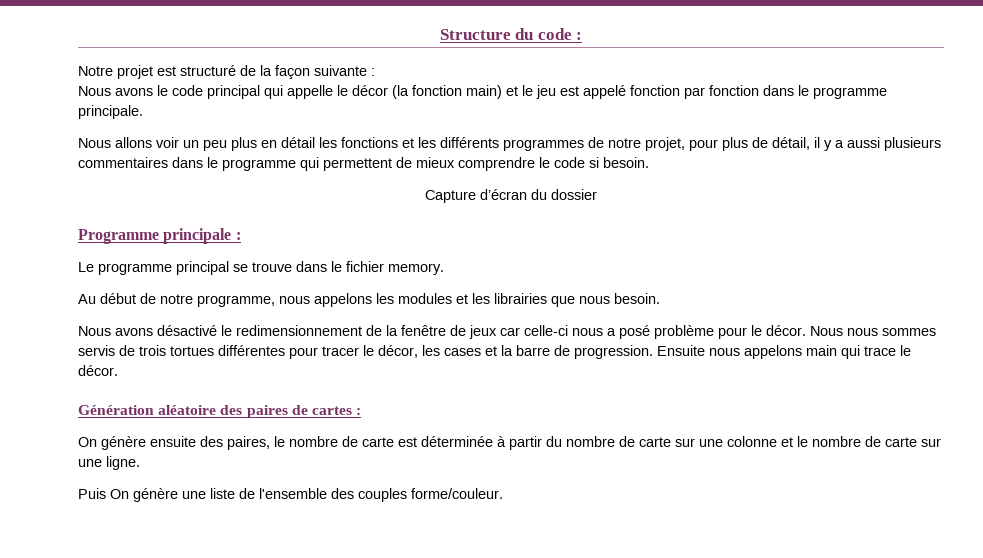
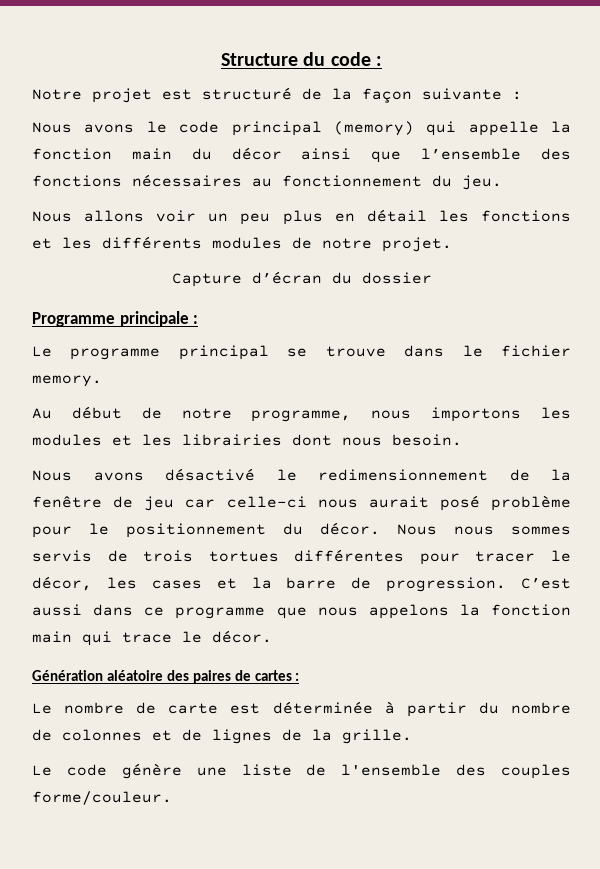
- Nous avons le code principal qui appelle le décor (la fonction main) et le jeu est appelé fonction par fonction dans le programme principale.
+ Nous avons le code principal (memory) qui appelle la fonction main du décor ainsi que l’ensemble des fonctions nécessaires au fonctionnement du jeu.
- Nous allons voir un peu plus en détail les fonctions et les différents programmes de notre projet, pour plus de détail, il y a aussi plusieurs commentaires dans le programme qui permettent de mieux comprendre le code si besoin.
+ Nous allons voir un peu plus en détail les fonctions et les différents modules de notre projet.
- Au début de notre programme, nous appelons les modules et les librairies que nous besoin.
+ Au début de notre programme, nous importons les modules et les librairies dont nous besoin.
- Nous avons désactivé le redimensionnement de la fenêtre de jeux car celle-ci nous a posé problème pour le décor.
+ Nous avons désactivé le redimensionnement de la fenêtre de jeu car celle-ci nous aurait posé problème pour le positionnement du décor.
- Ensuite nous appelons main qui trace le décor.
+ C’est aussi dans ce programme que nous appelons la fonction main qui trace le décor.
- On génère ensuite des paires, le nombre de carte est déterminée à partir du nombre de carte sur une colonne et le nombre de carte sur une ligne.
- Puis On génère une liste de l'ensemble des couples forme/couleur.
+ Le nombre de carte est déterminée à partir du nombre de colonnes et de lignes de la grille.
+ Le code génère une liste de l'ensemble des couples forme/couleur.

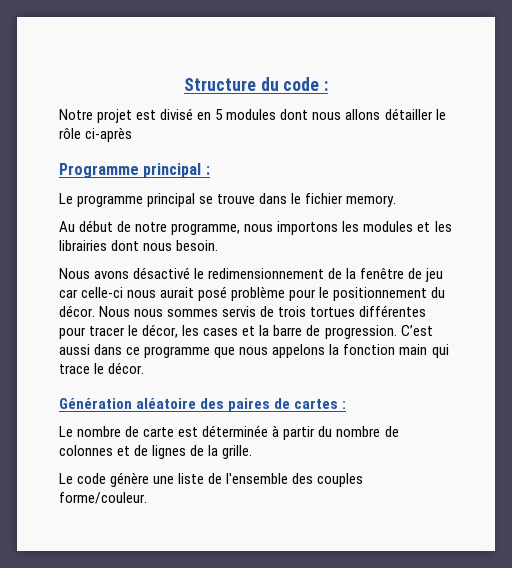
- Notre projet est structuré de la façon suivante :
- Nous avons le code principal (memory) qui appelle la fonction main du décor ainsi que l’ensemble des fonctions nécessaires au fonctionnement du jeu.
- Nous allons voir un peu plus en détail les fonctions et les différents modules de notre projet.
- Capture d’écran du dossier
+ Notre projet est divisé en 5 modules dont nous allons détailler le rôle ci-après
- Programme principale :
+ Programme principal :

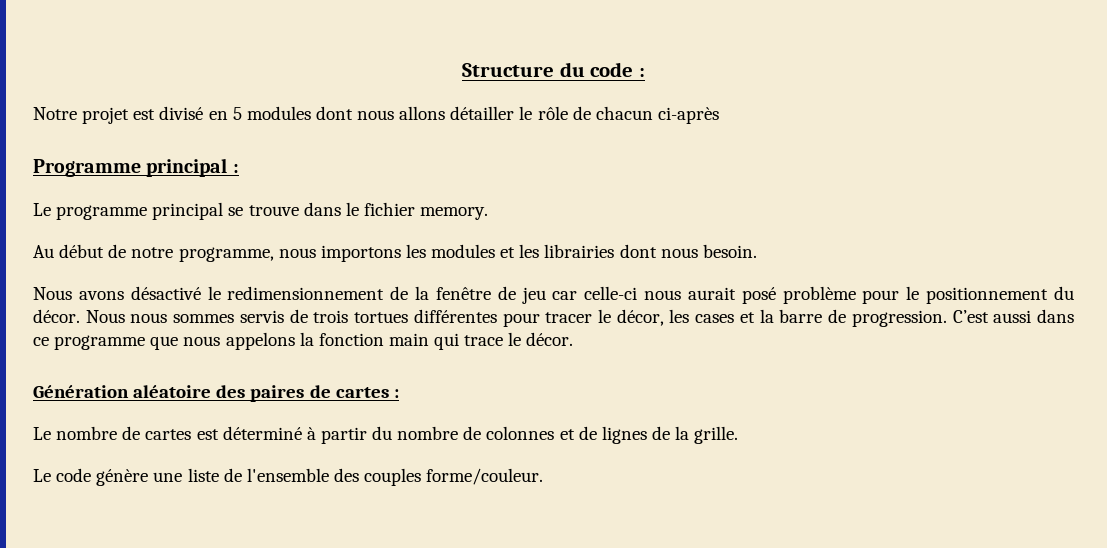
- Notre projet est divisé en 5 modules dont nous allons détailler le rôle ci-après
+ Notre projet est divisé en 5 modules dont nous allons détailler le rôle de chacun ci-après
- Le nombre de carte est déterminée à partir du nombre de colonnes et de lignes de la grille.
+ Le nombre de cartes est déterminé à partir du nombre de colonnes et de lignes de la grille.

